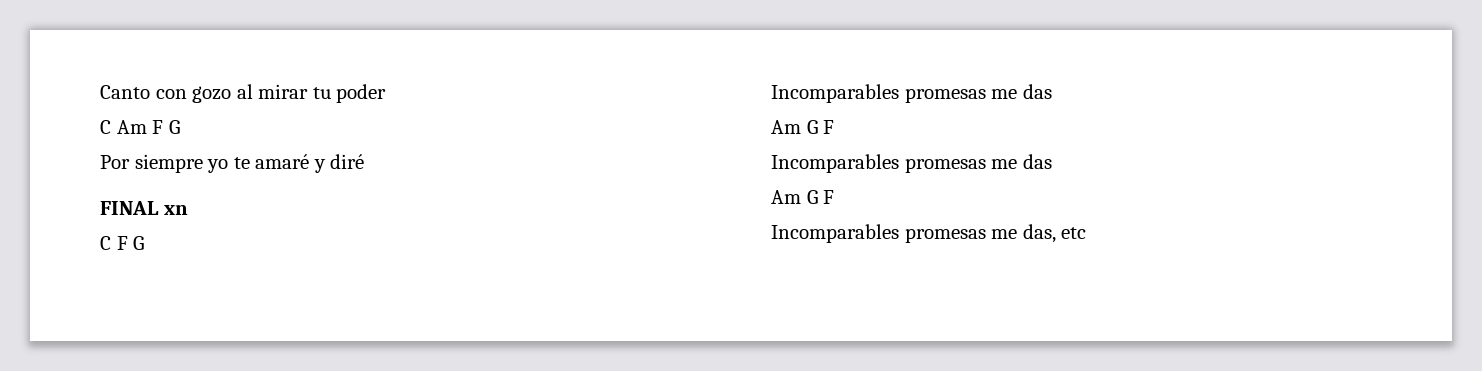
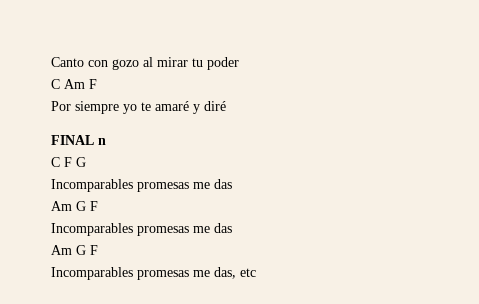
- C Am F G
+ C Am F
- FINAL xn
+ FINAL n

